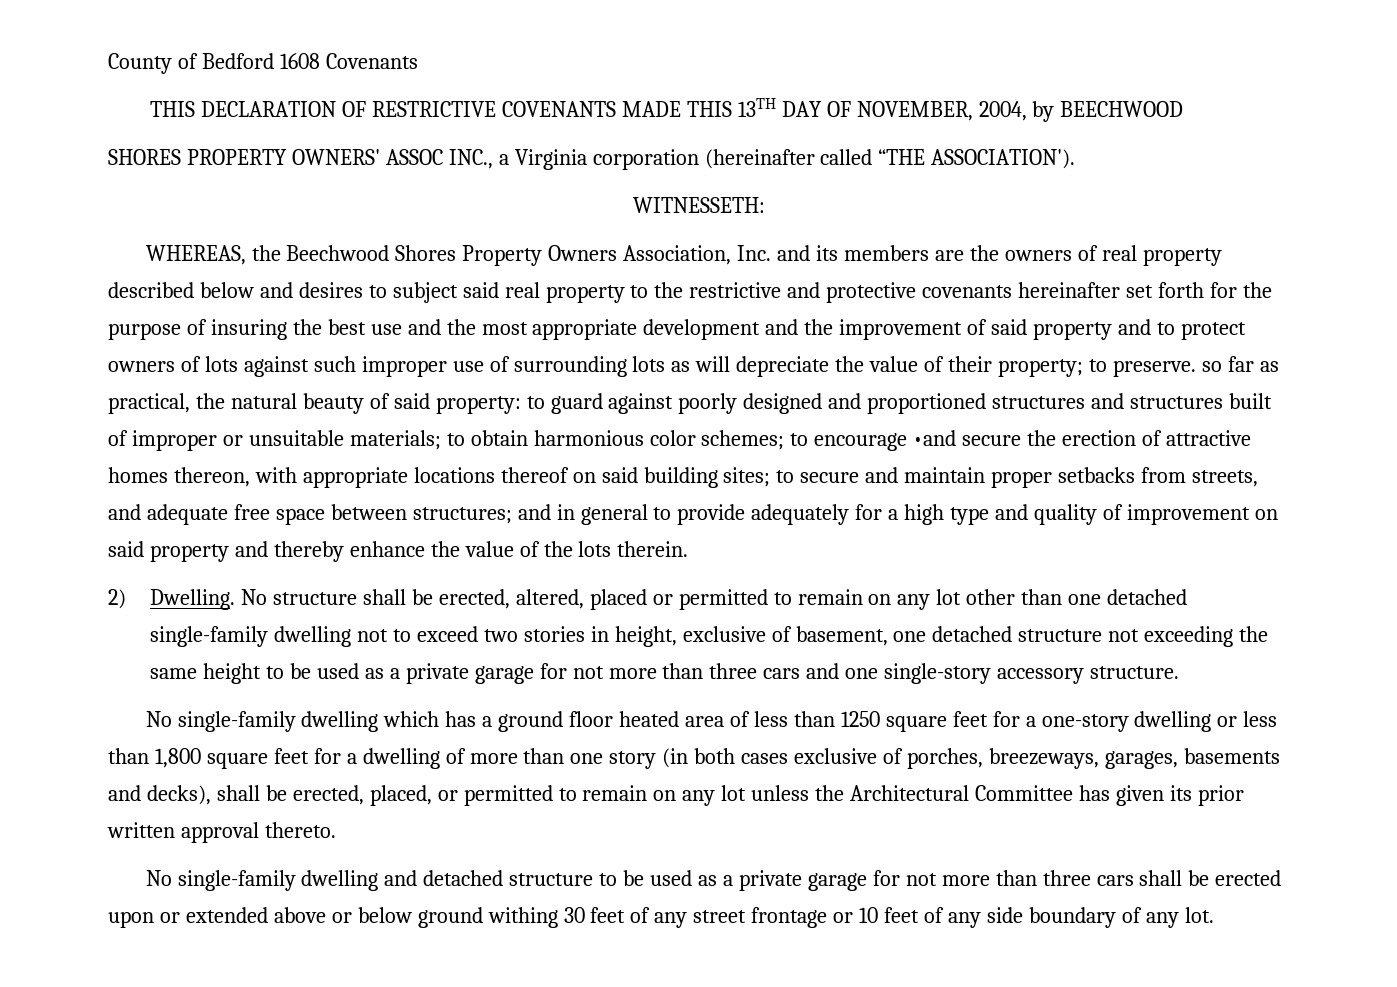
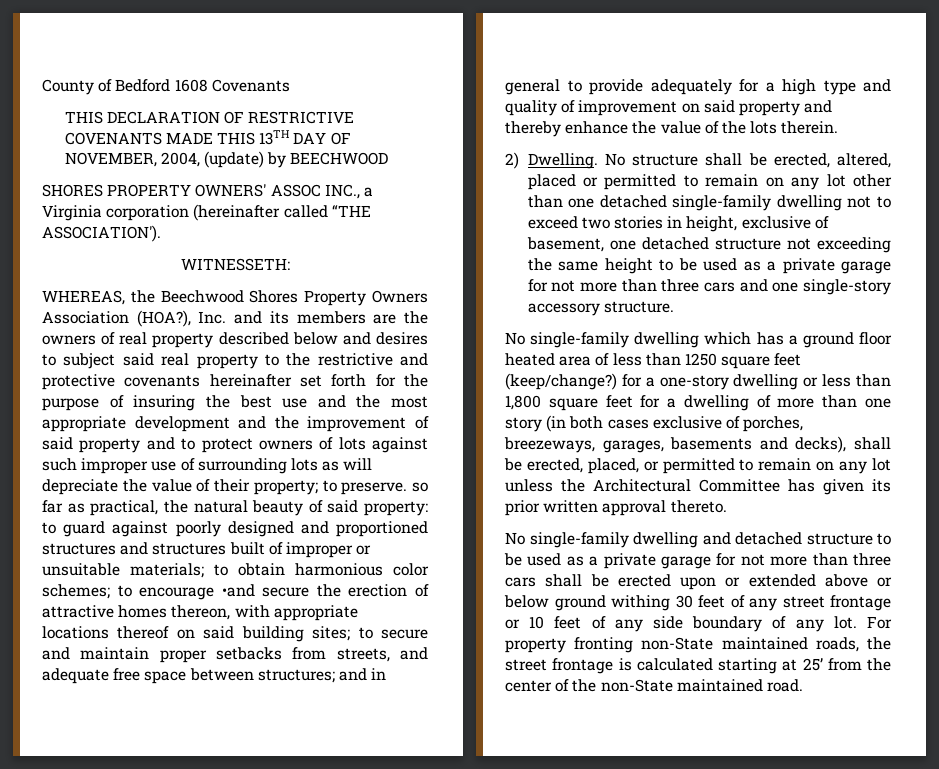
- THIS DECLARATION OF RESTRICTIVE COVENANTS MADE THIS 13TH DAY OF NOVEMBER, 2004, by BEECHWOOD
+ THIS DECLARATION OF RESTRICTIVE COVENANTS MADE THIS 13TH DAY OF NOVEMBER, 2004, (update) by BEECHWOOD
- WHEREAS, the Beechwood Shores Property Owners Association, Inc. and its members are the owners of real property described below and desires to subject said real property to the restrictive and protective covenants hereinafter set forth for the purpose of insuring the best use and the most appropriate development and the improvement of said property and to protect owners of lots against such improper use of surrounding lots as will depreciate the value of their property;
+ WHEREAS, the Beechwood Shores Property Owners Association (HOA?), Inc. and its members are the owners of real property described below and desires to subject said real property to the restrictive and protective covenants hereinafter set forth for the purpose of insuring the best use and the most appropriate development and the improvement of said property and to protect owners of lots against such improper use of surrounding lots as will depreciate the value of their property;
- No single-family dwelling which has a ground floor heated area of less than 1250 square feet for a one-story dwelling or less than 1,800 square feet for a dwelling of more than one story (in both cases exclusive of porches, breezeways, garages, basements and decks), shall be erected, placed, or permitted to remain on any lot unless the Architectural Committee has given its prior written approval thereto.
+ No single-family dwelling which has a ground floor heated area of less than 1250 square feet (keep/change?) for a one-story dwelling or less than 1,800 square feet for a dwelling of more than one story (in both cases exclusive of porches, breezeways, garages, basements and decks), shall be erected, placed, or permitted to remain on any lot unless the Architectural Committee has given its prior written approval thereto.
+ For property fronting non-State maintained roads, the street frontage is calculated starting at 25’ from the center of the non-State maintained road.

